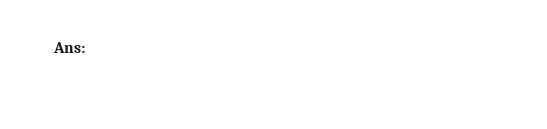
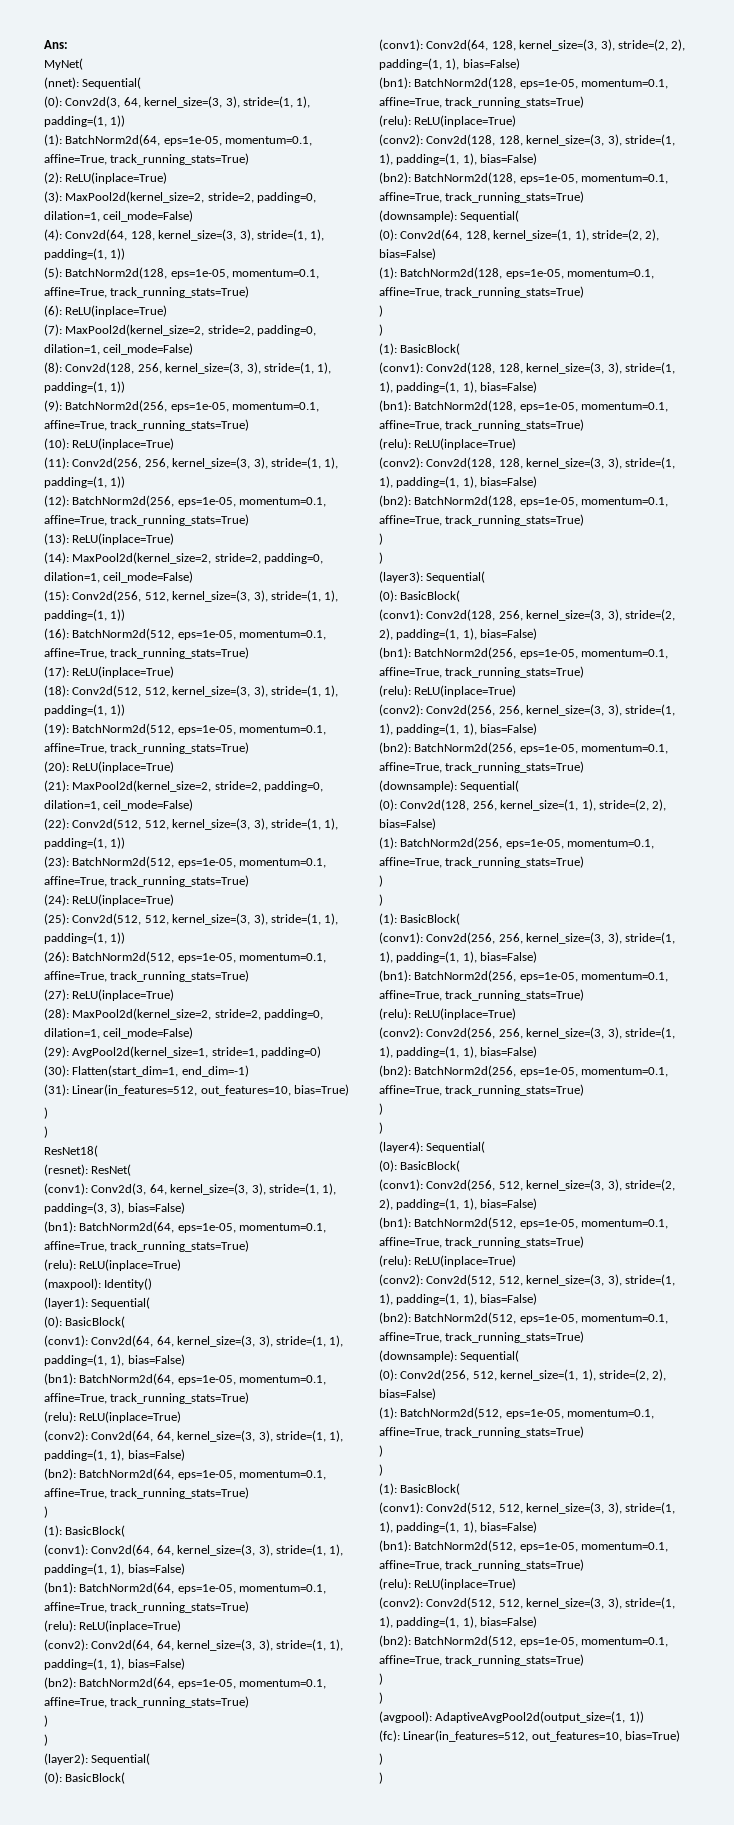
+ MyNet(
+ (nnet): Sequential(
+ (0): Conv2d(3, 64, kernel_size=(3, 3), stride=(1, 1), padding=(1, 1))
+ (1): BatchNorm2d(64, eps=1e-05, momentum=0.1, affine=True, track_running_stats=True)
+ (2): ReLU(inplace=True)
+ (3): MaxPool2d(kernel_size=2, stride=2, padding=0, dilation=1, ceil_mode=False)
+ (4): Conv2d(64, 128, kernel_size=(3, 3), stride=(1, 1), padding=(1, 1))
+ (5): BatchNorm2d(128, eps=1e-05, momentum=0.1, affine=True, track_running_stats=True)
+ (6): ReLU(inplace=True)
+ (7): MaxPool2d(kernel_size=2, stride=2, padding=0, dilation=1, ceil_mode=False)
+ (8): Conv2d(128, 256, kernel_size=(3, 3), stride=(1, 1), padding=(1, 1))
+ (9): BatchNorm2d(256, eps=1e-05, momentum=0.1, affine=True, track_running_stats=True)
+ (10): ReLU(inplace=True)
+ (11): Conv2d(256, 256, kernel_size=(3, 3), stride=(1, 1), padding=(1, 1))
+ (12): BatchNorm2d(256, eps=1e-05, momentum=0.1, affine=True, track_running_stats=True)
+ (13): ReLU(inplace=True)
+ (14): MaxPool2d(kernel_size=2, stride=2, padding=0, dilation=1, ceil_mode=False)
+ (15): Conv2d(256, 512, kernel_size=(3, 3), stride=(1, 1), padding=(1, 1))
+ (16): BatchNorm2d(512, eps=1e-05, momentum=0.1, affine=True, track_running_stats=True)
+ (17): ReLU(inplace=True)
+ (18): Conv2d(512, 512, kernel_size=(3, 3), stride=(1, 1), padding=(1, 1))
+ (19): BatchNorm2d(512, eps=1e-05, momentum=0.1, affine=True, track_running_stats=True)
+ (20): ReLU(inplace=True)
+ (21): MaxPool2d(kernel_size=2, stride=2, padding=0, dilation=1, ceil_mode=False)
+ (22): Conv2d(512, 512, kernel_size=(3, 3), stride=(1, 1), padding=(1, 1))
+ (23): BatchNorm2d(512, eps=1e-05, momentum=0.1, affine=True, track_running_stats=True)
+ (24): ReLU(inplace=True)
+ (25): Conv2d(512, 512, kernel_size=(3, 3), stride=(1, 1), padding=(1, 1))
+ (26): BatchNorm2d(512, eps=1e-05, momentum=0.1, affine=True, track_running_stats=True)
+ (27): ReLU(inplace=True)
+ (28): MaxPool2d(kernel_size=2, stride=2, padding=0, dilation=1, ceil_mode=False)
+ (29): AvgPool2d(kernel_size=1, stride=1, padding=0)
+ (30): Flatten(start_dim=1, end_dim=-1)
+ (31): Linear(in_features=512, out_features=10, bias=True)
+ )
+ )
+ ResNet18(
+ (resnet): ResNet(
+ (conv1): Conv2d(3, 64, kernel_size=(3, 3), stride=(1, 1), padding=(3, 3), bias=False)
+ (bn1): BatchNorm2d(64, eps=1e-05, momentum=0.1, affine=True, track_running_stats=True)
+ (relu): ReLU(inplace=True)
+ (maxpool): Identity()
+ (layer1): Sequential(
+ (0): BasicBlock(
+ (conv1): Conv2d(64, 64, kernel_size=(3, 3), stride=(1, 1), padding=(1, 1), bias=False)
+ (bn1): BatchNorm2d(64, eps=1e-05, momentum=0.1, affine=True, track_running_stats=True)
+ (relu): ReLU(inplace=True)
+ (conv2): Conv2d(64, 64, kernel_size=(3, 3), stride=(1, 1), padding=(1, 1), bias=False)
+ (bn2): BatchNorm2d(64, eps=1e-05, momentum=0.1, affine=True, track_running_stats=True)
+ )
+ (1): BasicBlock(
+ (conv1): Conv2d(64, 64, kernel_size=(3, 3), stride=(1, 1), padding=(1, 1), bias=False)
+ (bn1): BatchNorm2d(64, eps=1e-05, momentum=0.1, affine=True, track_running_stats=True)
+ (relu): ReLU(inplace=True)
+ (conv2): Conv2d(64, 64, kernel_size=(3, 3), stride=(1, 1), padding=(1, 1), bias=False)
+ (bn2): BatchNorm2d(64, eps=1e-05, momentum=0.1, affine=True, track_running_stats=True)
+ )
+ )
+ (layer2): Sequential(
+ (0): BasicBlock(
+ (conv1): Conv2d(64, 128, kernel_size=(3, 3), stride=(2, 2), padding=(1, 1), bias=False)
+ (bn1): BatchNorm2d(128, eps=1e-05, momentum=0.1, affine=True, track_running_stats=True)
+ (relu): ReLU(inplace=True)
+ (conv2): Conv2d(128, 128, kernel_size=(3, 3), stride=(1, 1), padding=(1, 1), bias=False)
+ (bn2): BatchNorm2d(128, eps=1e-05, momentum=0.1, affine=True, track_running_stats=True)
+ (downsample): Sequential(
+ (0): Conv2d(64, 128, kernel_size=(1, 1), stride=(2, 2), bias=False)
+ (1): BatchNorm2d(128, eps=1e-05, momentum=0.1, affine=True, track_running_stats=True)
+ )
+ )
+ (1): BasicBlock(
+ (conv1): Conv2d(128, 128, kernel_size=(3, 3), stride=(1, 1), padding=(1, 1), bias=False)
+ (bn1): BatchNorm2d(128, eps=1e-05, momentum=0.1, affine=True, track_running_stats=True)
+ (relu): ReLU(inplace=True)
+ (conv2): Conv2d(128, 128, kernel_size=(3, 3), stride=(1, 1), padding=(1, 1), bias=False)
+ (bn2): BatchNorm2d(128, eps=1e-05, momentum=0.1, affine=True, track_running_stats=True)
+ )
+ )
+ (layer3): Sequential(
+ (0): BasicBlock(
+ (conv1): Conv2d(128, 256, kernel_size=(3, 3), stride=(2, 2), padding=(1, 1), bias=False)
+ (bn1): BatchNorm2d(256, eps=1e-05, momentum=0.1, affine=True, track_running_stats=True)
+ (relu): ReLU(inplace=True)
+ (conv2): Conv2d(256, 256, kernel_size=(3, 3), stride=(1, 1), padding=(1, 1), bias=False)
+ (bn2): BatchNorm2d(256, eps=1e-05, momentum=0.1, affine=True, track_running_stats=True)
+ (downsample): Sequential(
+ (0): Conv2d(128, 256, kernel_size=(1, 1), stride=(2, 2), bias=False)
+ (1): BatchNorm2d(256, eps=1e-05, momentum=0.1, affine=True, track_running_stats=True)
+ )
+ )
+ (1): BasicBlock(
+ (conv1): Conv2d(256, 256, kernel_size=(3, 3), stride=(1, 1), padding=(1, 1), bias=False)
+ (bn1): BatchNorm2d(256, eps=1e-05, momentum=0.1, affine=True, track_running_stats=True)
+ (relu): ReLU(inplace=True)
+ (conv2): Conv2d(256, 256, kernel_size=(3, 3), stride=(1, 1), padding=(1, 1), bias=False)
+ (bn2): BatchNorm2d(256, eps=1e-05, momentum=0.1, affine=True, track_running_stats=True)
+ )
+ )
+ (layer4): Sequential(
+ (0): BasicBlock(
+ (conv1): Conv2d(256, 512, kernel_size=(3, 3), stride=(2, 2), padding=(1, 1), bias=False)
+ (bn1): BatchNorm2d(512, eps=1e-05, momentum=0.1, affine=True, track_running_stats=True)
+ (relu): ReLU(inplace=True)
+ (conv2): Conv2d(512, 512, kernel_size=(3, 3), stride=(1, 1), padding=(1, 1), bias=False)
+ (bn2): BatchNorm2d(512, eps=1e-05, momentum=0.1, affine=True, track_running_stats=True)
+ (downsample): Sequential(
+ (0): Conv2d(256, 512, kernel_size=(1, 1), stride=(2, 2), bias=False)
+ (1): BatchNorm2d(512, eps=1e-05, momentum=0.1, affine=True, track_running_stats=True)
+ )
+ )
+ (1): BasicBlock(
+ (conv1): Conv2d(512, 512, kernel_size=(3, 3), stride=(1, 1), padding=(1, 1), bias=False)
+ (bn1): BatchNorm2d(512, eps=1e-05, momentum=0.1, affine=True, track_running_stats=True)
+ (relu): ReLU(inplace=True)
+ (conv2): Conv2d(512, 512, kernel_size=(3, 3), stride=(1, 1), padding=(1, 1), bias=False)
+ (bn2): BatchNorm2d(512, eps=1e-05, momentum=0.1, affine=True, track_running_stats=True)
+ )
+ )
+ (avgpool): AdaptiveAvgPool2d(output_size=(1, 1))
+ (fc): Linear(in_features=512, out_features=10, bias=True)
+ )
+ )

